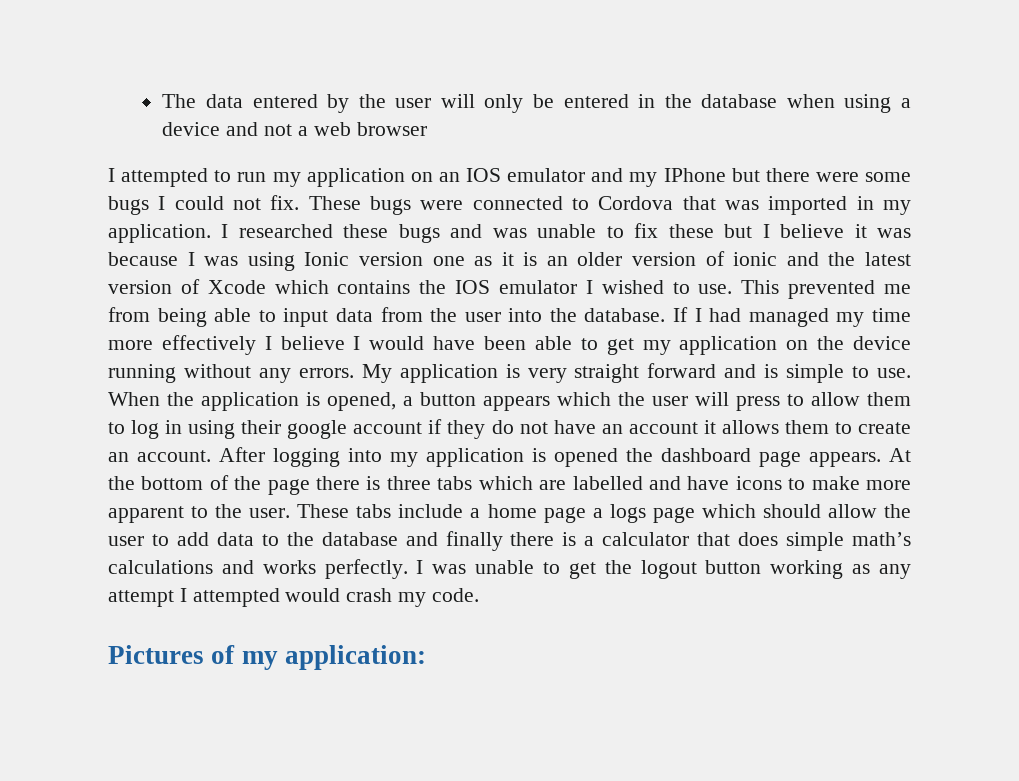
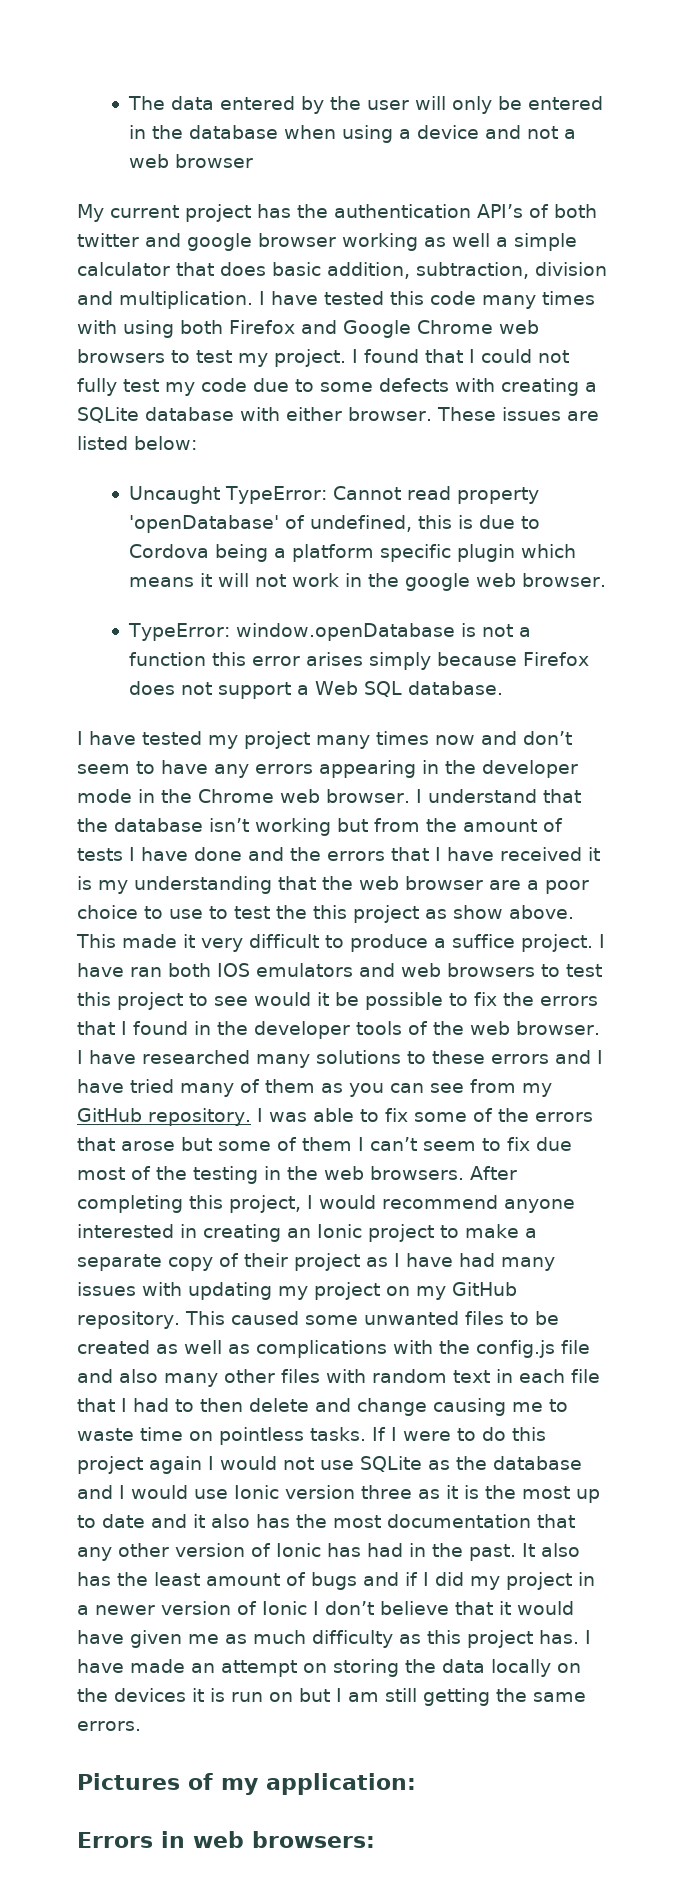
- I attempted to run my application on an IOS emulator and my IPhone but there were some bugs I could not fix. These bugs were connected to Cordova that was imported in my application. I researched these bugs and was unable to fix these but I believe it was because I was using Ionic version one as it is an older version of ionic and the latest version of Xcode which contains the IOS emulator I wished to use. This prevented me from being able to input data from the user into the database. If I had managed my time more effectively I believe I would have been able to get my application on the device running without any errors. My application is very straight forward and is simple to use. When the application is opened, a button appears which the user will press to allow them to log in using their google account if they do not have an account it allows them to create an account. After logging into my application is opened the dashboard page appears. At the bottom of the page there is three tabs which are labelled and have icons to make more apparent to the user. These tabs include a home page a logs page which should allow the user to add data to the database and finally there is a calculator that does simple math’s calculations and works perfectly. I was unable to get the logout button working as any attempt I attempted would crash my code.
+ My current project has the authentication API’s of both twitter and google browser working as well a simple calculator that does basic addition, subtraction, division and multiplication. I have tested this code many times with using both Firefox and Google Chrome web browsers to test my project. I found that I could not fully test my code due to some defects with creating a SQLite database with either browser. These issues are listed below:
+ Uncaught TypeError: Cannot read property 'openDatabase' of undefined, this is due to Cordova being a platform specific plugin which means it will not work in the google web browser.
+ TypeError: window.openDatabase is not a function this error arises simply because Firefox does not support a Web SQL database.
+ I have tested my project many times now and don’t seem to have any errors appearing in the developer mode in the Chrome web browser. I understand that the database isn’t working but from the amount of tests I have done and the errors that I have received it is my understanding that the web browser are a poor choice to use to test the this project as show above. This made it very difficult to produce a suffice project. I have ran both IOS emulators and web browsers to test this project to see would it be possible to fix the errors that I found in the developer tools of the web browser. I have researched many solutions to these errors and I have tried many of them as you can see from my GitHub repository. I was able to fix some of the errors that arose but some of them I can’t seem to fix due most of the testing in the web browsers. After completing this project, I would recommend anyone interested in creating an Ionic project to make a separate copy of their project as I have had many issues with updating my project on my GitHub repository. This caused some unwanted files to be created as well as complications with the config.js file and also many other files with random text in each file that I had to then delete and change causing me to waste time on pointless tasks. If I were to do this project again I would not use SQLite as the database and I would use Ionic version three as it is the most up to date and it also has the most documentation that any other version of Ionic has had in the past. It also has the least amount of bugs and if I did my project in a newer version of Ionic I don’t believe that it would have given me as much difficulty as this project has. I have made an attempt on storing the data locally on the devices it is run on but I am still getting the same errors.
+ Errors in web browsers:

